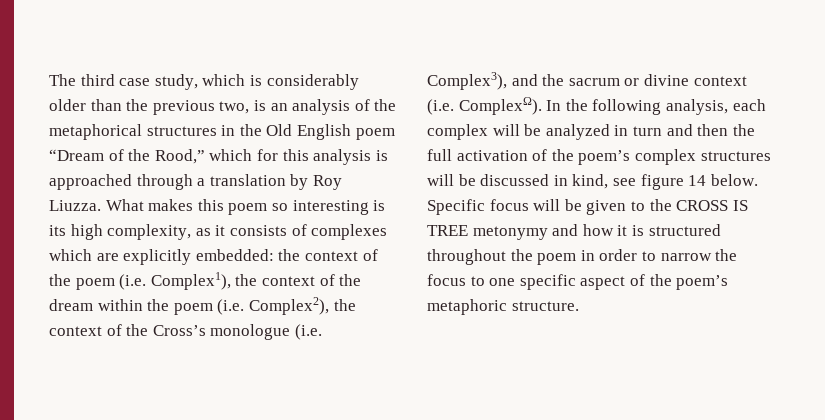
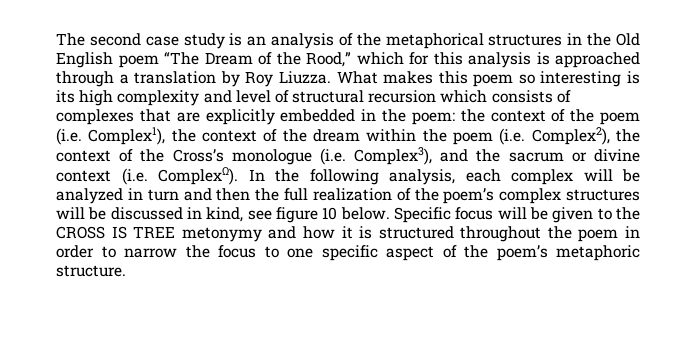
- The third case study, which is considerably older than the previous two, is an analysis of the metaphorical structures in the Old English poem “Dream of the Rood,” which for this analysis is approached through a translation by Roy Liuzza.
+ The second case study is an analysis of the metaphorical structures in the Old English poem “The Dream of the Rood,” which for this analysis is approached through a translation by Roy Liuzza.
- What makes this poem so interesting is its high complexity, as it consists of complexes which are explicitly embedded: the context of the poem (i.e. Complex1), the context of the dream within the poem (i.e. Complex2), the context of the Cross’s monologue (i.e. Complex3), and the sacrum or divine context (i.e. ComplexΩ).
+ What makes this poem so interesting is its high complexity and level of structural recursion which consists of complexes that are explicitly embedded in the poem: the context of the poem (i.e. Complex1), the context of the dream within the poem (i.e. Complex2), the context of the Cross’s monologue (i.e. Complex3), and the sacrum or divine context (i.e. ComplexΩ).
- In the following analysis, each complex will be analyzed in turn and then the full activation of the poem’s complex structures will be discussed in kind, see figure 14 below.
+ In the following analysis, each complex will be analyzed in turn and then the full realization of the poem’s complex structures will be discussed in kind, see figure 10 below.

